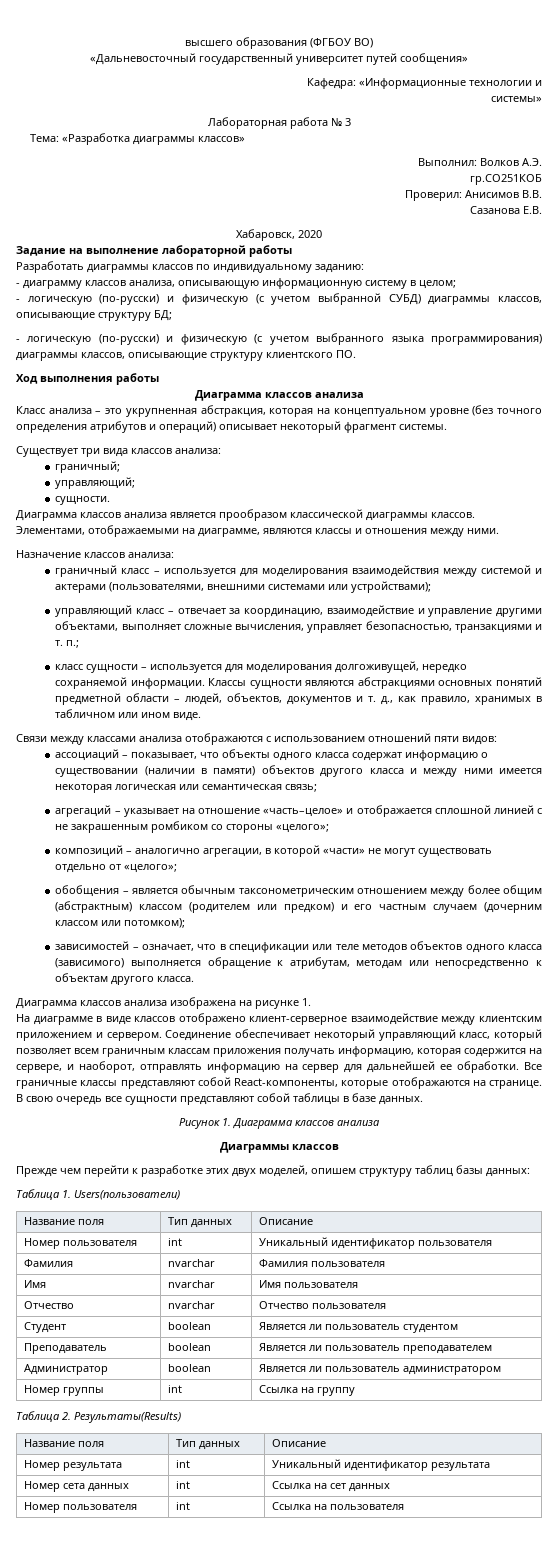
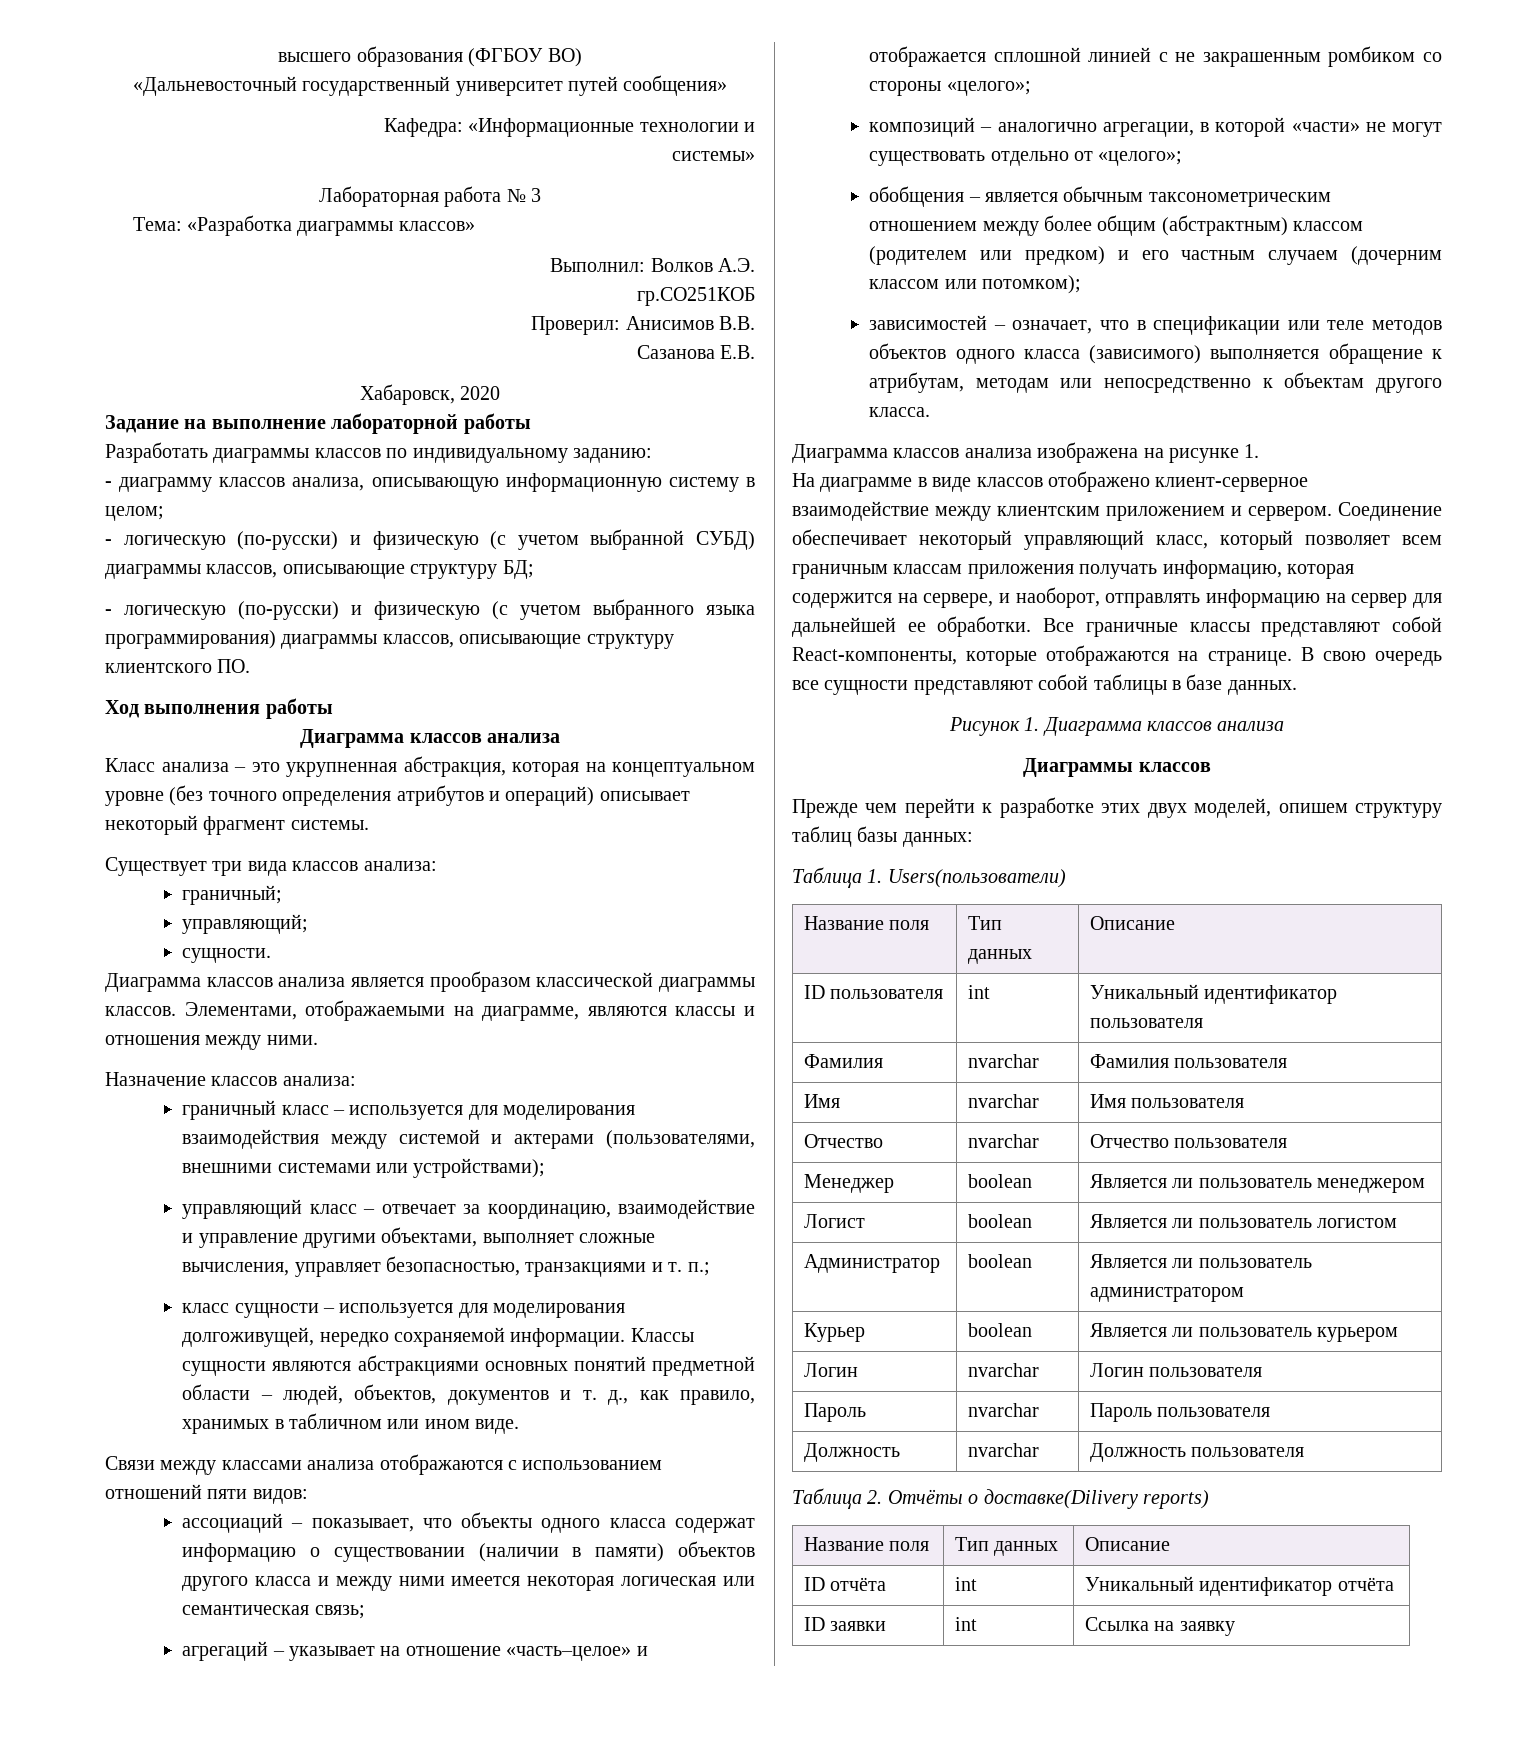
- Номер пользователя | int | Уникальный идентификатор пользователя
+ ID пользователя | int | Уникальный идентификатор пользователя
- Студент | boolean | Является ли пользователь студентом
- Преподаватель | boolean | Является ли пользователь преподавателем
+ Менеджер | boolean | Является ли пользователь менеджером
+ Логист | boolean | Является ли пользователь логистом
- Номер группы | int | Ссылка на группу
- Таблица 2. Результаты(Results)
+ Курьер | boolean | Является ли пользователь курьером
+ Логин | nvarchar | Логин пользователя
+ Пароль | nvarchar | Пароль пользователя
+ Должность | nvarchar | Должность пользователя
+ Таблица 2. Отчёты о доставке(Dilivery reports)
  Название поля | Тип данных | Описание
- Номер результата | int | Уникальный идентификатор результата
- Номер сета данных | int | Ссылка на сет данных
- Номер пользователя | int | Ссылка на пользователя
+ ID отчёта | int | Уникальный идентификатор отчёта
+ ID заявки | int | Ссылка на заявку

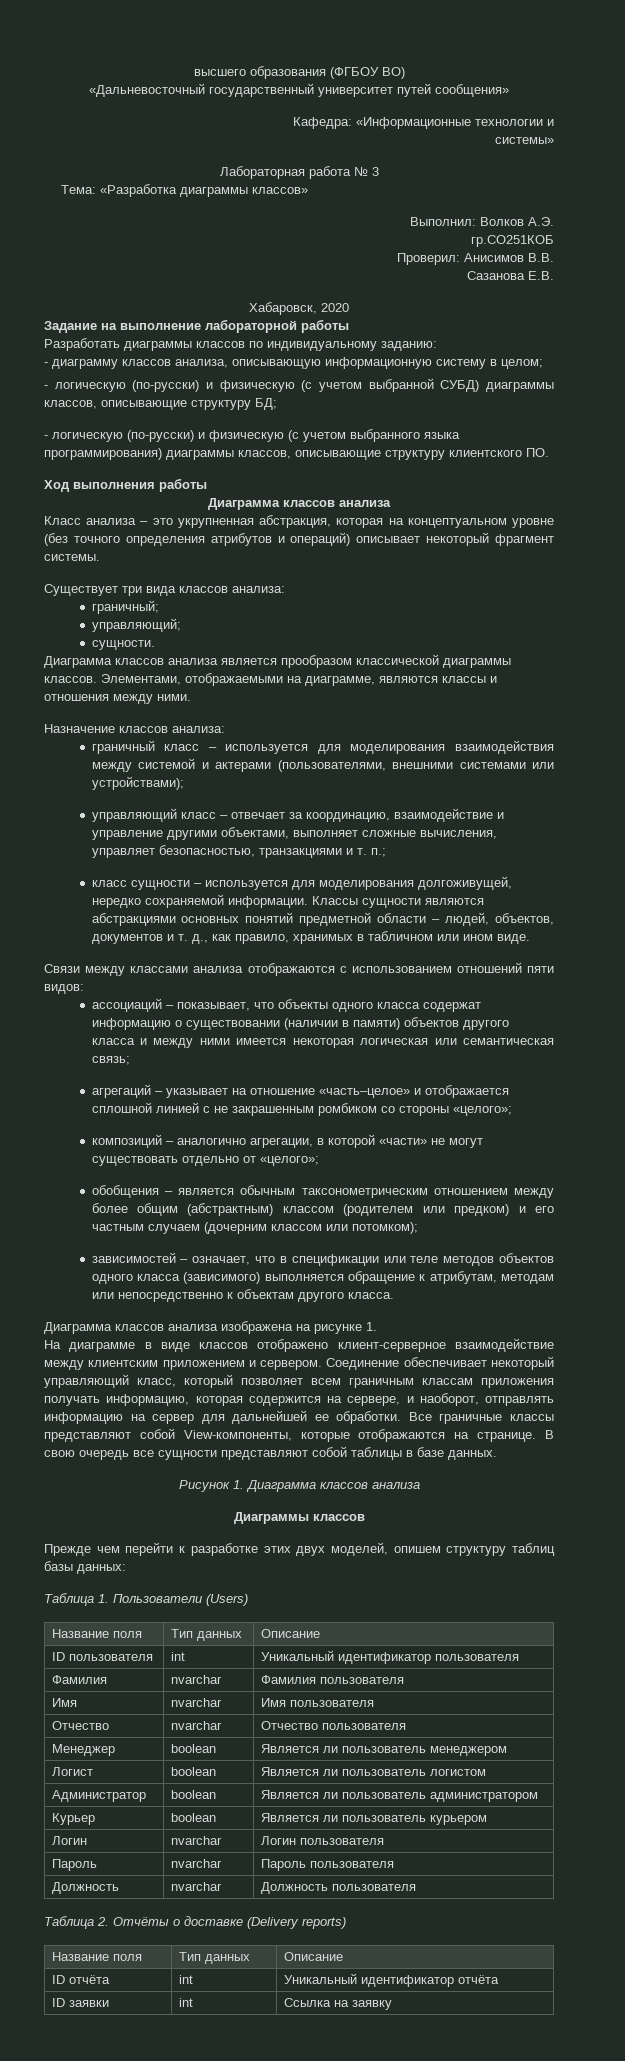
- Все граничные классы представляют собой React-компоненты, которые отображаются на странице.
+ Все граничные классы представляют собой View-компоненты, которые отображаются на странице.
- Таблица 1. Users(пользователи)
+ Таблица 1. Пользователи (Users)
- Таблица 2. Отчёты о доставке(Dilivery reports)
+ Таблица 2. Отчёты о доставке (Delivery reports)

